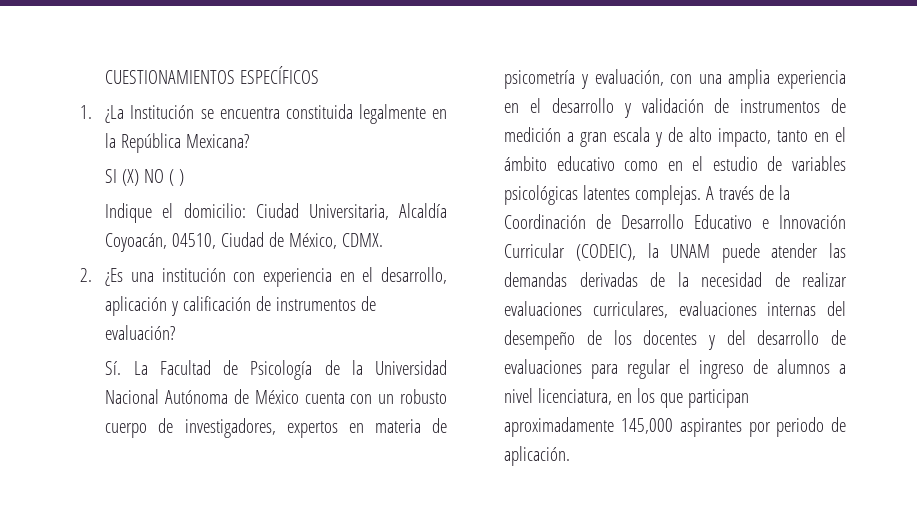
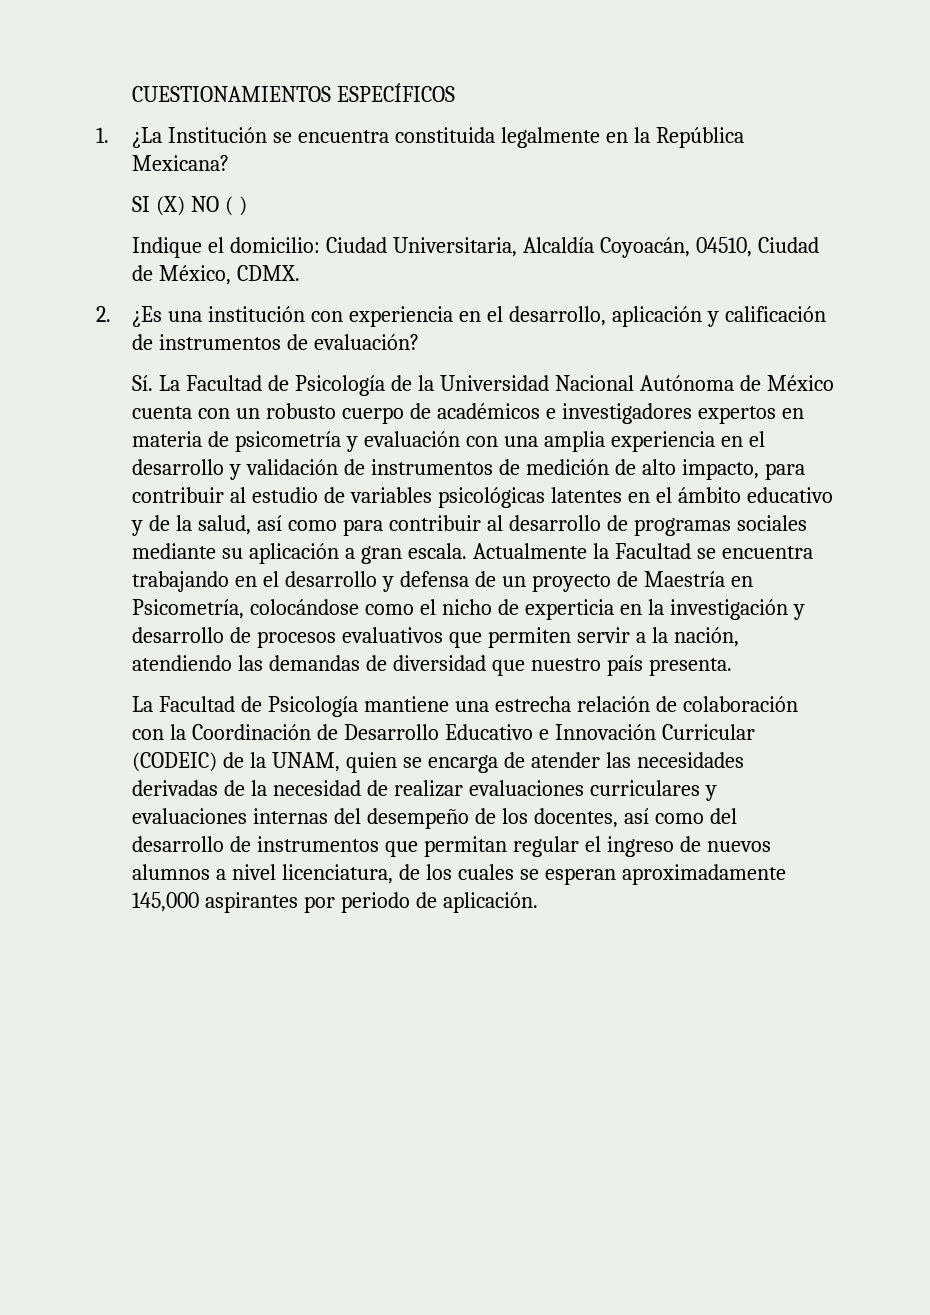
- Sí. La Facultad de Psicología de la Universidad Nacional Autónoma de México cuenta con un robusto cuerpo de investigadores, expertos en materia de psicometría y evaluación, con una amplia experiencia en el desarrollo y validación de instrumentos de medición a gran escala y de alto impacto, tanto en el ámbito educativo como en el estudio de variables psicológicas latentes complejas. A través de la Coordinación de Desarrollo Educativo e Innovación Curricular (CODEIC), la UNAM puede atender las demandas derivadas de la necesidad de realizar evaluaciones curriculares, evaluaciones internas del desempeño de los docentes y del desarrollo de evaluaciones para regular el ingreso de alumnos a nivel licenciatura, en los que participan aproximadamente 145,000 aspirantes por periodo de aplicación.
+ Sí. La Facultad de Psicología de la Universidad Nacional Autónoma de México cuenta con un robusto cuerpo de académicos e investigadores expertos en materia de psicometría y evaluación con una amplia experiencia en el desarrollo y validación de instrumentos de medición de alto impacto, para contribuir al estudio de variables psicológicas latentes en el ámbito educativo y de la salud, así como para contribuir al desarrollo de programas sociales mediante su aplicación a gran escala. Actualmente la Facultad se encuentra trabajando en el desarrollo y defensa de un proyecto de Maestría en Psicometría, colocándose como el nicho de experticia en la investigación y desarrollo de procesos evaluativos que permiten servir a la nación, atendiendo las demandas de diversidad que nuestro país presenta.
+ La Facultad de Psicología mantiene una estrecha relación de colaboración con la Coordinación de Desarrollo Educativo e Innovación Curricular (CODEIC) de la UNAM, quien se encarga de atender las necesidades derivadas de la necesidad de realizar evaluaciones curriculares y evaluaciones internas del desempeño de los docentes, así como del desarrollo de instrumentos que permitan regular el ingreso de nuevos alumnos a nivel licenciatura, de los cuales se esperan aproximadamente 145,000 aspirantes por periodo de aplicación.

